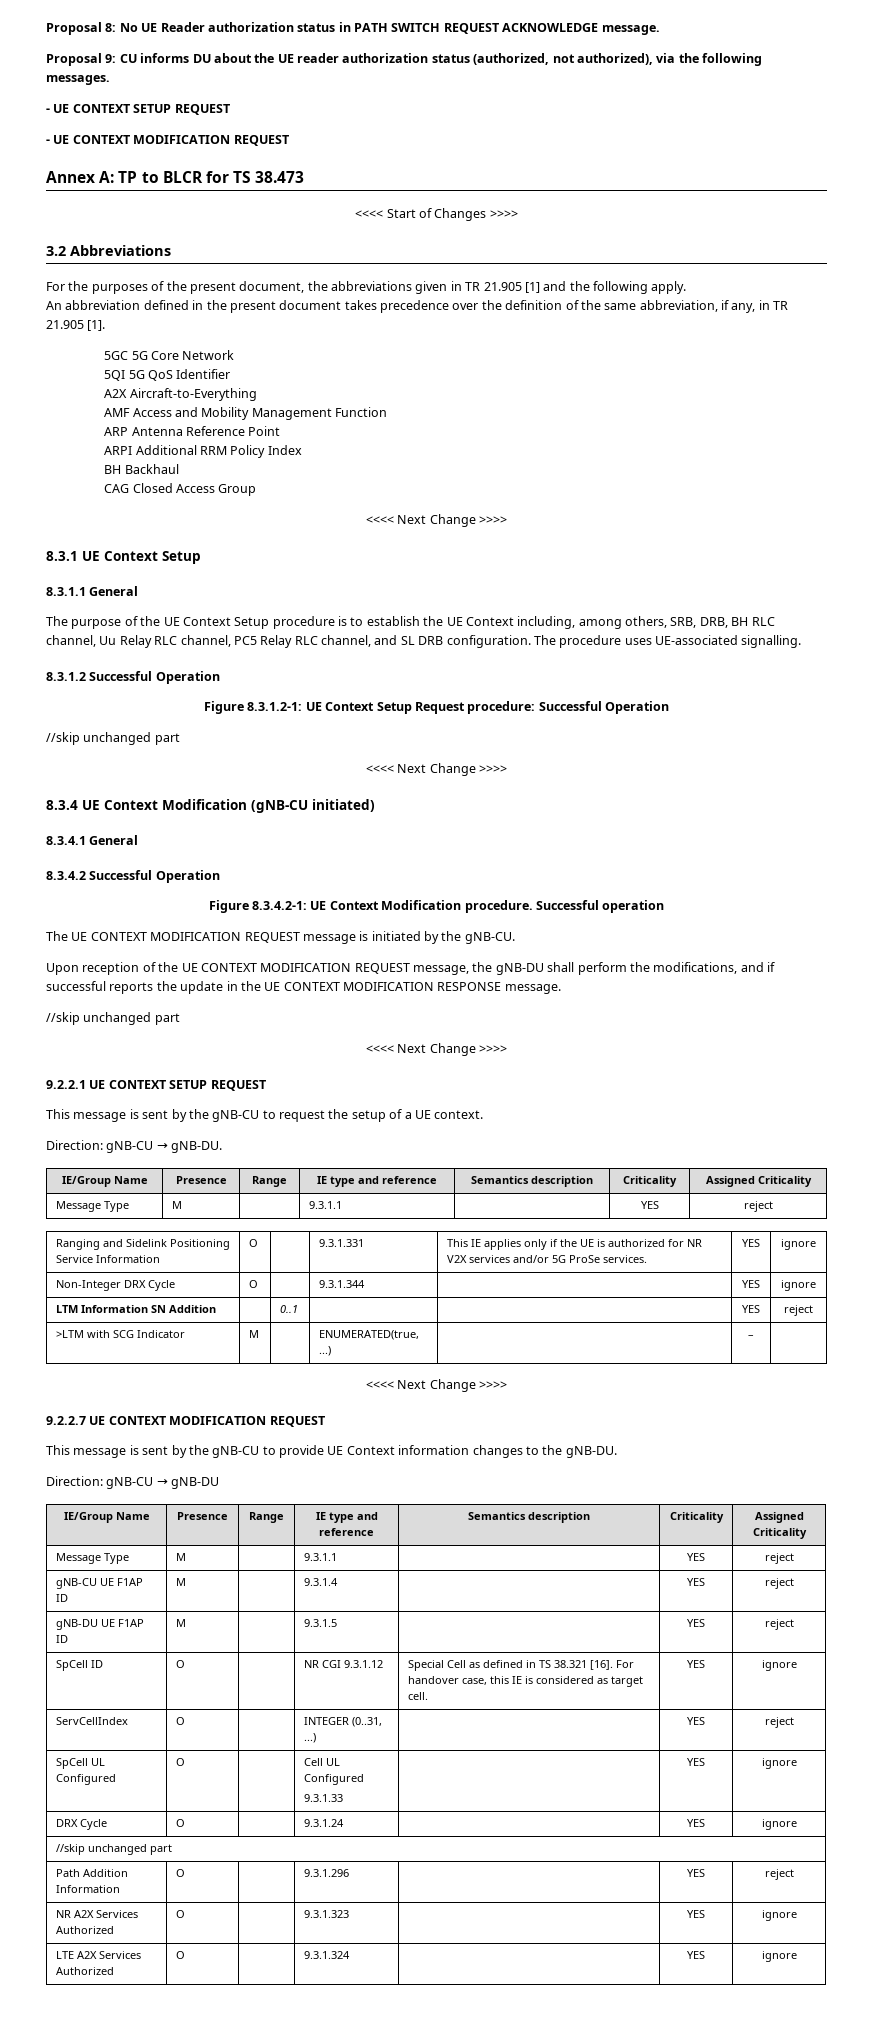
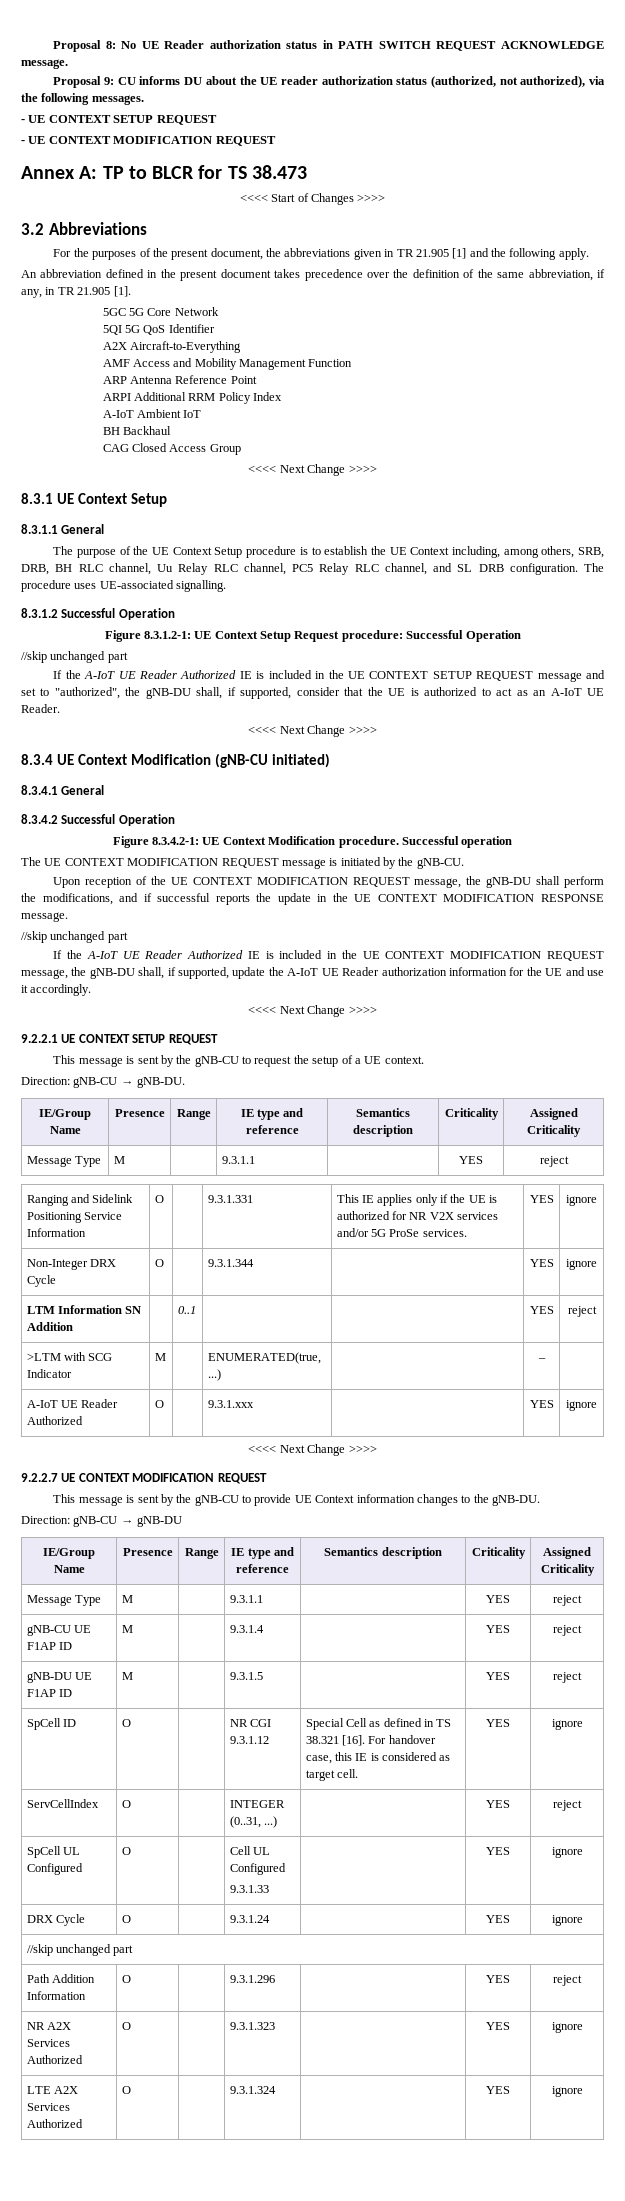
+ A-IoT Ambient IoT
+ If the A-IoT UE Reader Authorized IE is included in the UE CONTEXT SETUP REQUEST message and set to "authorized", the gNB-DU shall, if supported, consider that the UE is authorized to act as an A-IoT UE Reader.
+ If the A-IoT UE Reader Authorized IE is included in the UE CONTEXT MODIFICATION REQUEST message, the gNB-DU shall, if supported, update the A-IoT UE Reader authorization information for the UE and use it accordingly.
+ A-IoT UE Reader Authorized | O | | 9.3.1.xxx | | YES | ignore

